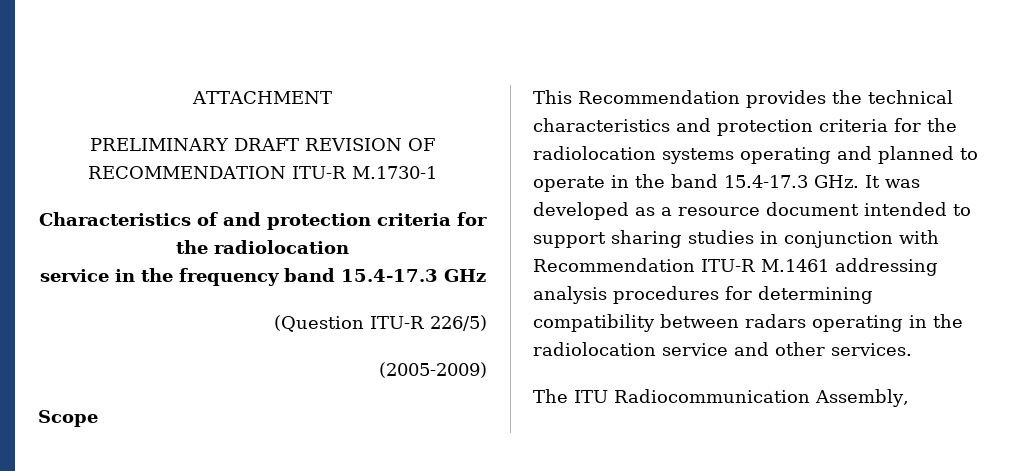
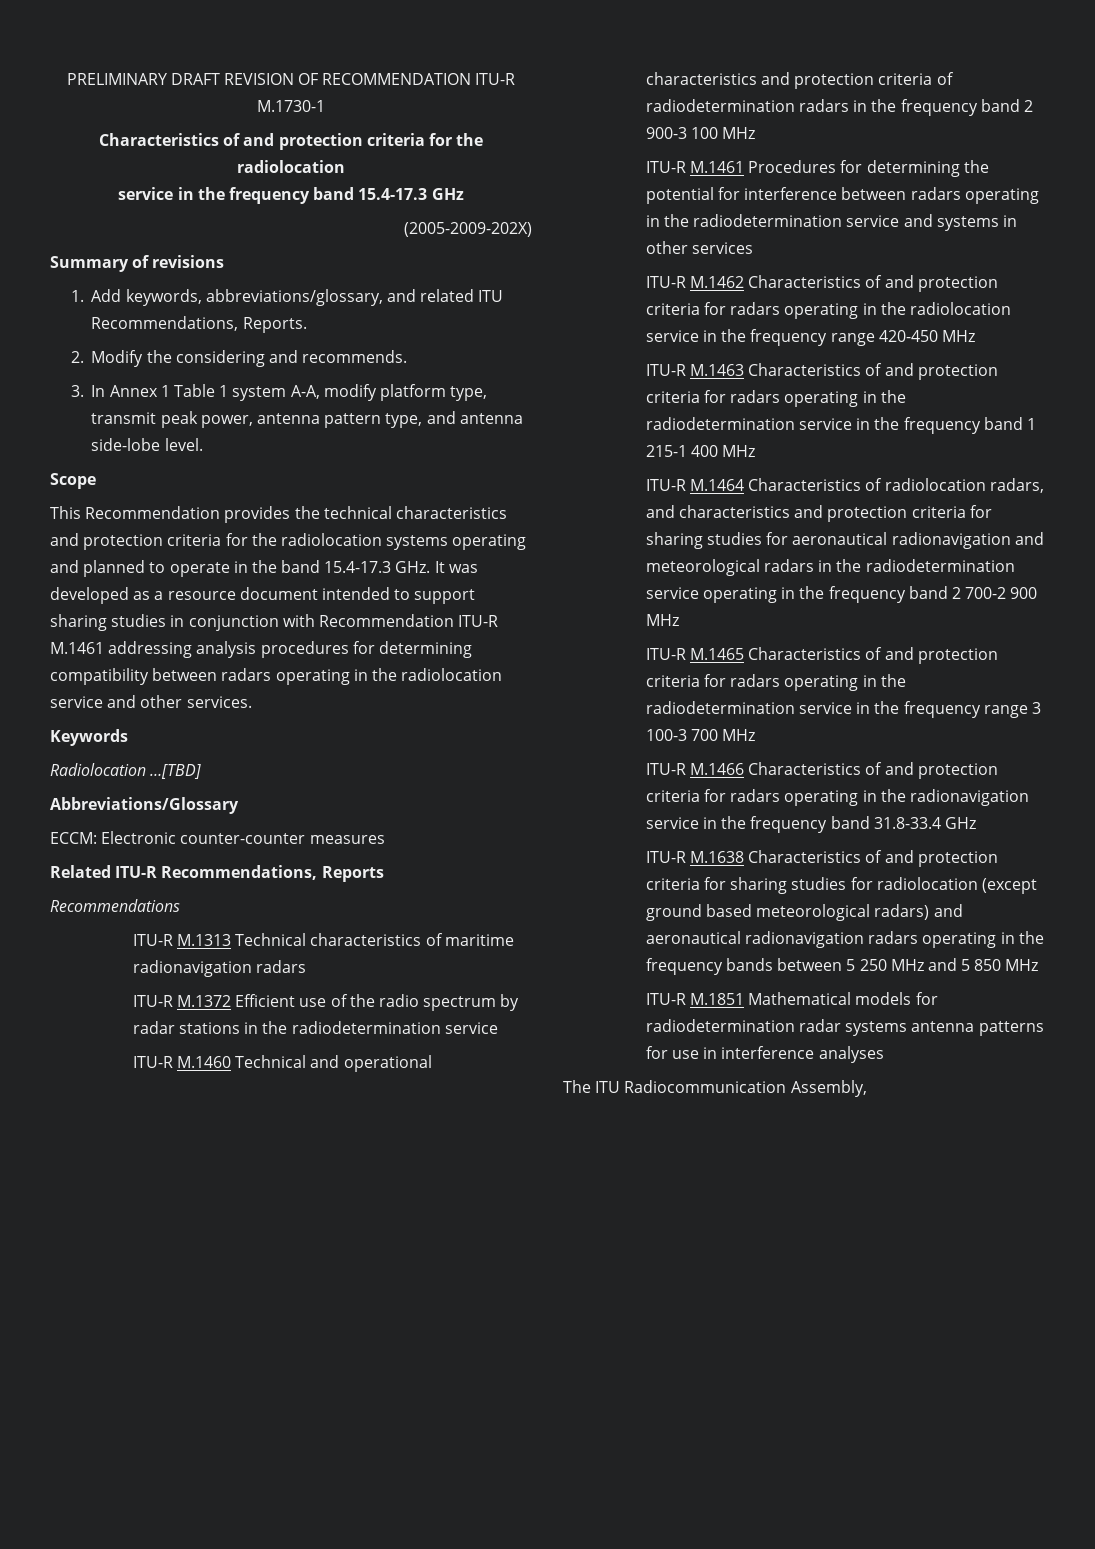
- ATTACHMENT
- (Question ITU-R 226/5)
- (2005-2009)
+ (2005-2009-202X)
+ Summary of revisions
+ 1. Add keywords, abbreviations/glossary, and related ITU Recommendations, Reports.
+ 2. Modify the considering and recommends.
+ 3. In Annex 1 Table 1 system A-A, modify platform type, transmit peak power, antenna pattern type, and antenna side-lobe level.
+ Keywords
+ Radiolocation …[TBD]
+ Abbreviations/Glossary
+ ECCM: Electronic counter-counter measures
+ Related ITU-R Recommendations, Reports
+ Recommendations
+ ITU-R M.1313 Technical characteristics of maritime radionavigation radars
+ ITU-R M.1372 Efficient use of the radio spectrum by radar stations in the radiodetermination service
+ ITU-R M.1460 Technical and operational characteristics and protection criteria of radiodetermination radars in the frequency band 2 900-3 100 MHz
+ ITU-R M.1461 Procedures for determining the potential for interference between radars operating in the radiodetermination service and systems in other services
+ ITU-R M.1462 Characteristics of and protection criteria for radars operating in the radiolocation service in the frequency range 420-450 MHz
+ ITU-R M.1463 Characteristics of and protection criteria for radars operating in the radiodetermination service in the frequency band 1 215-1 400 MHz
+ ITU-R M.1464 Characteristics of radiolocation radars, and characteristics and protection criteria for sharing studies for aeronautical radionavigation and meteorological radars in the radiodetermination service operating in the frequency band 2 700-2 900 MHz
+ ITU-R M.1465 Characteristics of and protection criteria for radars operating in the radiodetermination service in the frequency range 3 100-3 700 MHz
+ ITU-R M.1466 Characteristics of and protection criteria for radars operating in the radionavigation service in the frequency band 31.8-33.4 GHz
+ ITU-R M.1638 Characteristics of and protection criteria for sharing studies for radiolocation (except ground based meteorological radars) and aeronautical radionavigation radars operating in the frequency bands between 5 250 MHz and 5 850 MHz
+ ITU-R M.1851 Mathematical models for radiodetermination radar systems antenna patterns for use in interference analyses

